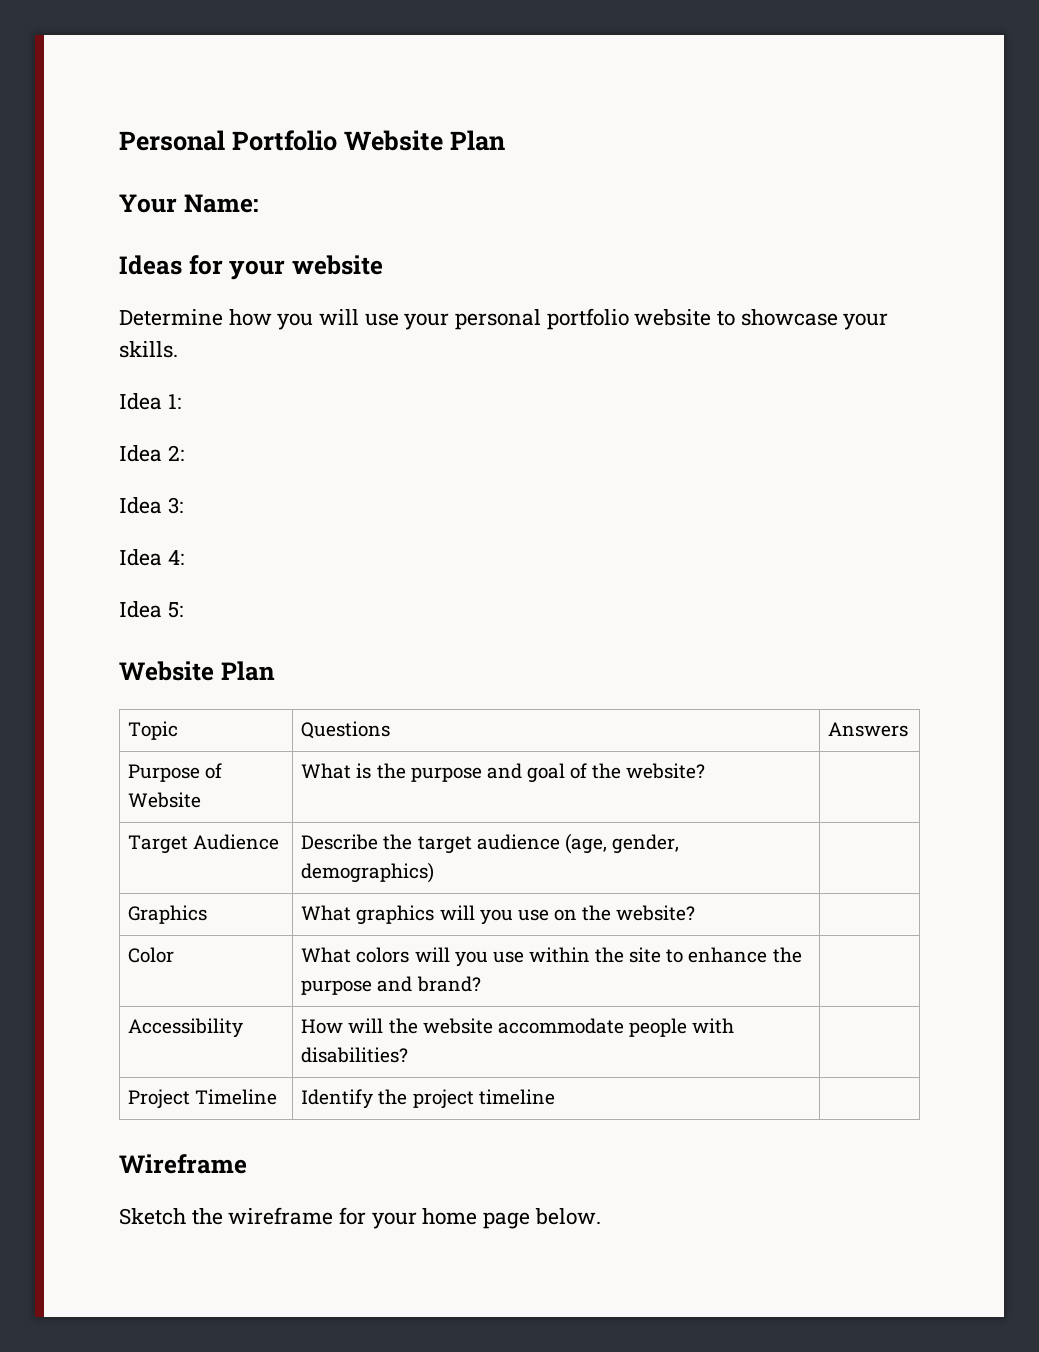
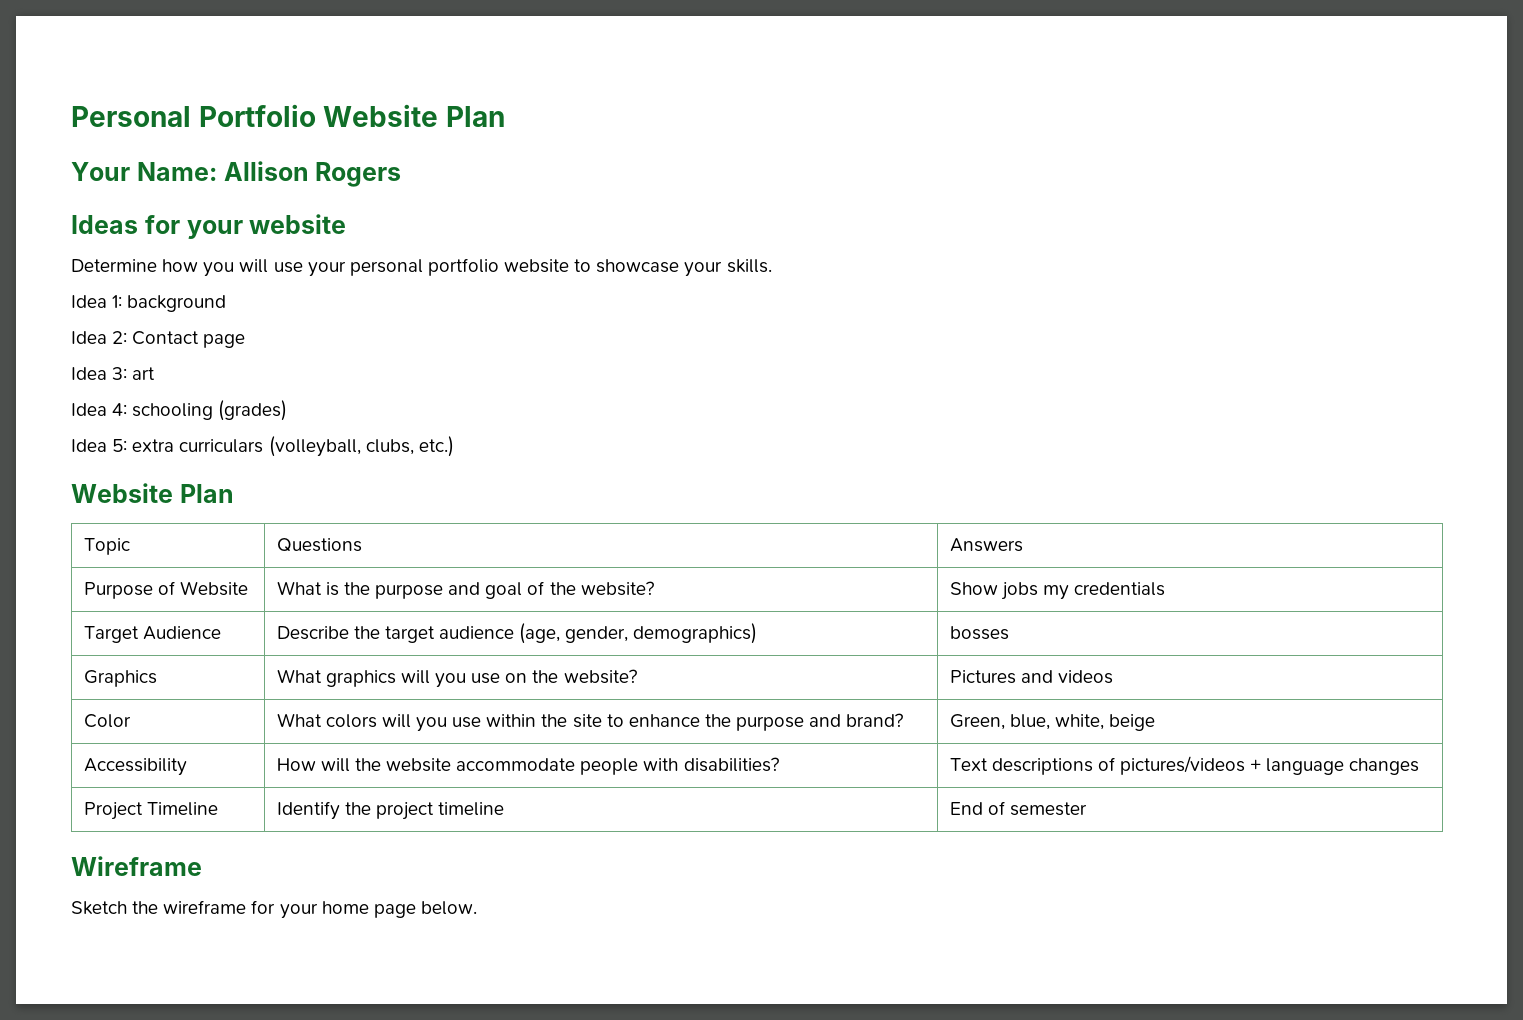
- Your Name:
+ Your Name: Allison Rogers
- Idea 1:
+ Idea 1: background
- Idea 2:
+ Idea 2: Contact page
- Idea 3:
+ Idea 3: art
- Idea 4:
+ Idea 4: schooling (grades)
- Idea 5:
+ Idea 5: extra curriculars (volleyball, clubs, etc.)
- Purpose of Website | What is the purpose and goal of the website? |
+ Purpose of Website | What is the purpose and goal of the website? | Show jobs my credentials
- Target Audience | Describe the target audience (age, gender, demographics) |
+ Target Audience | Describe the target audience (age, gender, demographics) | bosses
- Graphics | What graphics will you use on the website? |
+ Graphics | What graphics will you use on the website? | Pictures and videos
- Color | What colors will you use within the site to enhance the purpose and brand? |
+ Color | What colors will you use within the site to enhance the purpose and brand? | Green, blue, white, beige
- Accessibility | How will the website accommodate people with disabilities? |
+ Accessibility | How will the website accommodate people with disabilities? | Text descriptions of pictures/videos + language changes
- Project Timeline | Identify the project timeline |
+ Project Timeline | Identify the project timeline | End of semester

